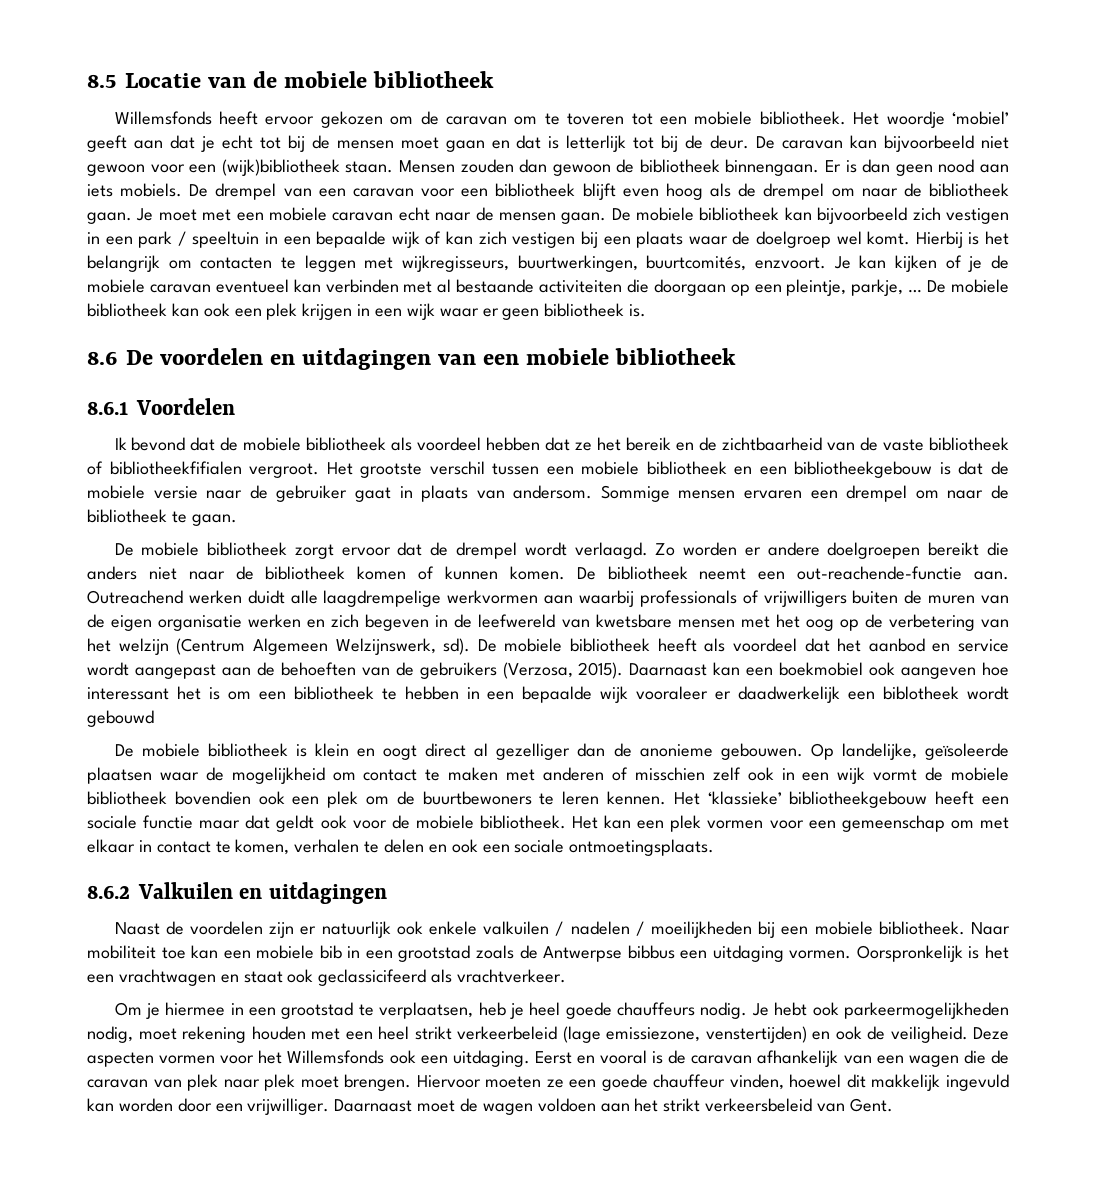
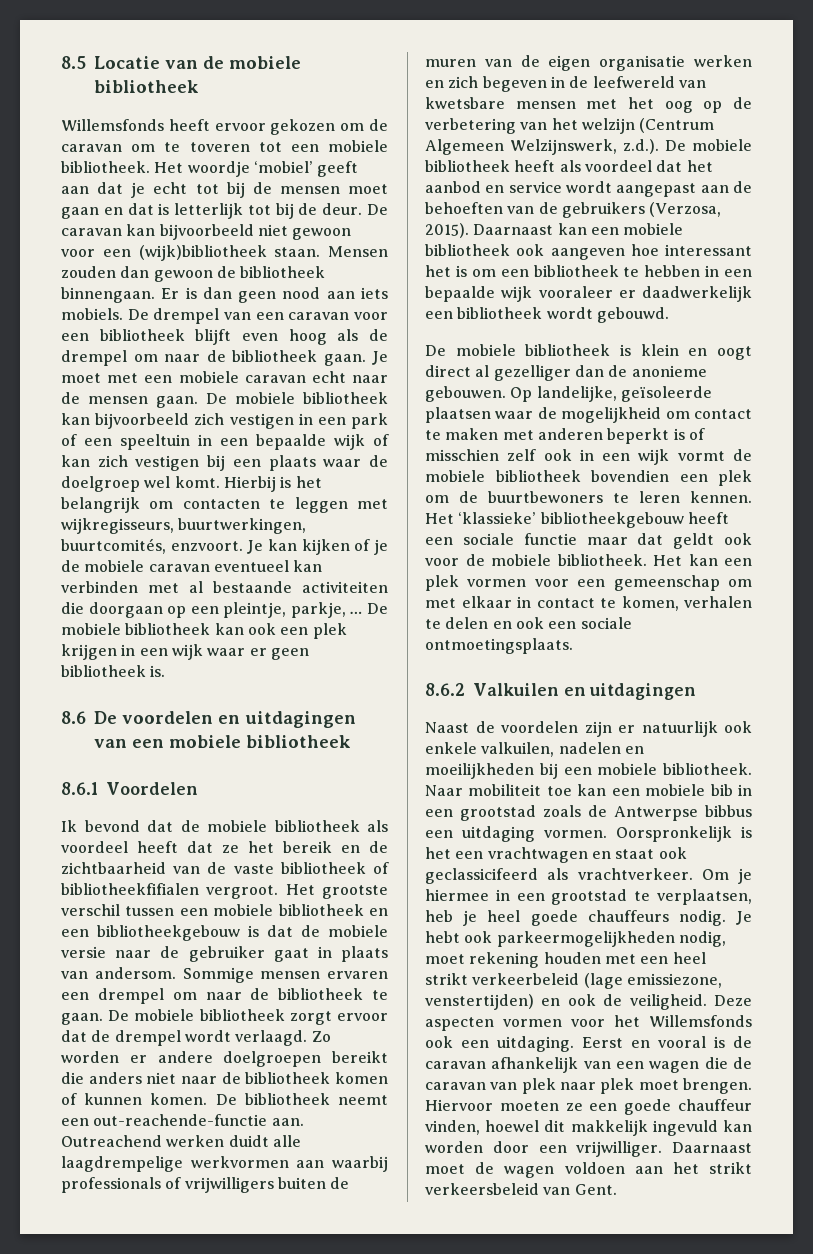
- De mobiele bibliotheek kan bijvoorbeeld zich vestigen in een park / speeltuin in een bepaalde wijk of kan zich vestigen bij een plaats waar de doelgroep wel komt.
+ De mobiele bibliotheek kan bijvoorbeeld zich vestigen in een park of een speeltuin in een bepaalde wijk of kan zich vestigen bij een plaats waar de doelgroep wel komt.
- Ik bevond dat de mobiele bibliotheek als voordeel hebben dat ze het bereik en de zichtbaarheid van de vaste bibliotheek of bibliotheekfifialen vergroot.
+ Ik bevond dat de mobiele bibliotheek als voordeel heeft dat ze het bereik en de zichtbaarheid van de vaste bibliotheek of bibliotheekfifialen vergroot.
- Sommige mensen ervaren een drempel om naar de bibliotheek te gaan.
- De mobiele bibliotheek zorgt ervoor dat de drempel wordt verlaagd.
+ Sommige mensen ervaren een drempel om naar de bibliotheek te gaan. De mobiele bibliotheek zorgt ervoor dat de drempel wordt verlaagd.
- Outreachend werken duidt alle laagdrempelige werkvormen aan waarbij professionals of vrijwilligers buiten de muren van de eigen organisatie werken en zich begeven in de leefwereld van kwetsbare mensen met het oog op de verbetering van het welzijn (Centrum Algemeen Welzijnswerk, sd). De mobiele bibliotheek heeft als voordeel dat het aanbod en service wordt aangepast aan de behoeften van de gebruikers (Verzosa, 2015).
+ Outreachend werken duidt alle laagdrempelige werkvormen aan waarbij professionals of vrijwilligers buiten de muren van de eigen organisatie werken en zich begeven in de leefwereld van kwetsbare mensen met het oog op de verbetering van het welzijn (Centrum Algemeen Welzijnswerk, z.d.). De mobiele bibliotheek heeft als voordeel dat het aanbod en service wordt aangepast aan de behoeften van de gebruikers (Verzosa, 2015).
- Daarnaast kan een boekmobiel ook aangeven hoe interessant het is om een bibliotheek te hebben in een bepaalde wijk vooraleer er daadwerkelijk een biblotheek wordt gebouwd
+ Daarnaast kan een mobiele bibliotheek ook aangeven hoe interessant het is om een bibliotheek te hebben in een bepaalde wijk vooraleer er daadwerkelijk een bibliotheek wordt gebouwd.
- Op landelijke, geïsoleerde plaatsen waar de mogelijkheid om contact te maken met anderen of misschien zelf ook in een wijk vormt de mobiele bibliotheek bovendien ook een plek om de buurtbewoners te leren kennen.
+ Op landelijke, geïsoleerde plaatsen waar de mogelijkheid om contact te maken met anderen beperkt is of misschien zelf ook in een wijk vormt de mobiele bibliotheek bovendien een plek om de buurtbewoners te leren kennen.
- Naast de voordelen zijn er natuurlijk ook enkele valkuilen / nadelen / moeilijkheden bij een mobiele bibliotheek.
+ Naast de voordelen zijn er natuurlijk ook enkele valkuilen, nadelen en moeilijkheden bij een mobiele bibliotheek.
- Oorspronkelijk is het een vrachtwagen en staat ook geclassicifeerd als vrachtverkeer.
- Om je hiermee in een grootstad te verplaatsen, heb je heel goede chauffeurs nodig.
+ Oorspronkelijk is het een vrachtwagen en staat ook geclassicifeerd als vrachtverkeer. Om je hiermee in een grootstad te verplaatsen, heb je heel goede chauffeurs nodig.

